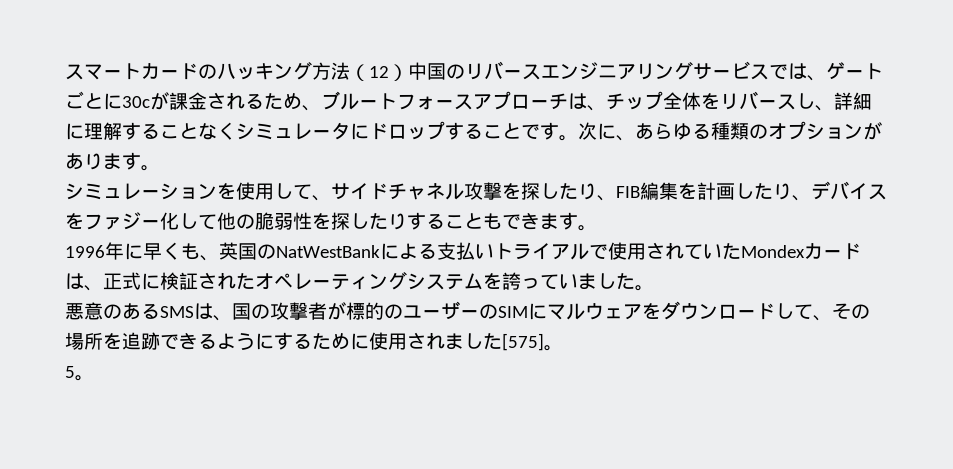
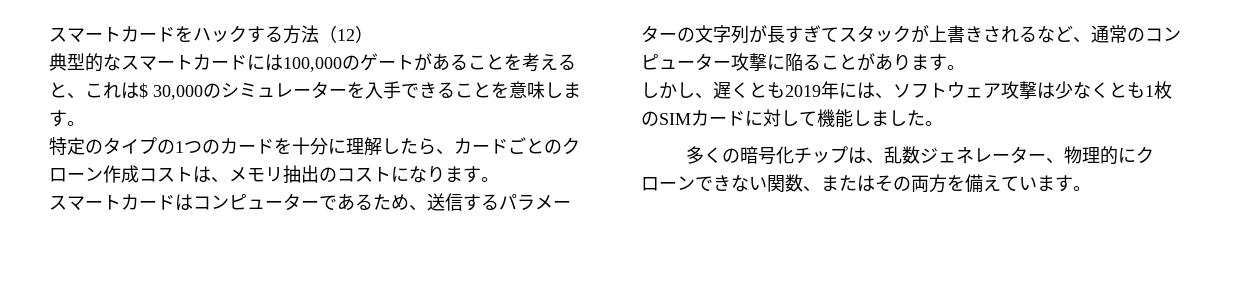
- スマートカードのハッキング方法（12）中国のリバースエンジニアリングサービスでは、ゲートごとに30cが課金されるため、ブルートフォースアプローチは、チップ全体をリバースし、詳細に理解することなくシミュレータにドロップすることです。次に、あらゆる種類のオプションがあります。
- シミュレーションを使用して、サイドチャネル攻撃を探したり、FIB編集を計画したり、デバイスをファジー化して他の脆弱性を探したりすることもできます。
- 1996年に早くも、英国のNatWestBankによる支払いトライアルで使用されていたMondexカードは、正式に検証されたオペレーティングシステムを誇っていました。
- 悪意のあるSMSは、国の攻撃者が標的のユーザーのSIMにマルウェアをダウンロードして、その場所を追跡できるようにするために使用されました[575]。
- 5。
+ スマートカードをハックする方法（12）
+ 典型的なスマートカードには100,000のゲートがあることを考えると、これは$ 30,000のシミュレーターを入手できることを意味します。
+ 特定のタイプの1つのカードを十分に理解したら、カードごとのクローン作成コストは、メモリ抽出のコストになります。
+ スマートカードはコンピューターであるため、送信するパラメーターの文字列が長すぎてスタックが上書きされるなど、通常のコンピューター攻撃に陥ることがあります。
+ しかし、遅くとも2019年には、ソフトウェア攻撃は少なくとも1枚のSIMカードに対して機能しました。
+ 多くの暗号化チップは、乱数ジェネレーター、物理的にクローンできない関数、またはその両方を備えています。

